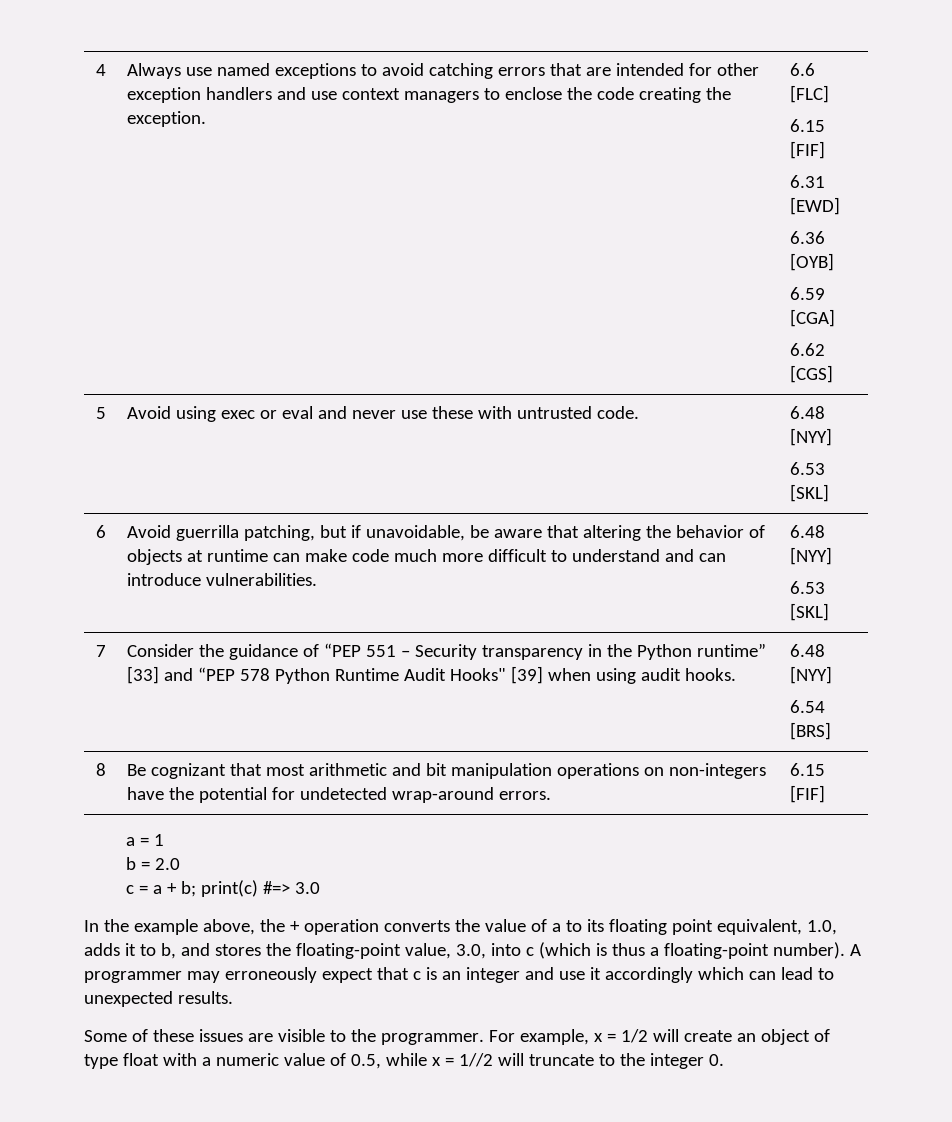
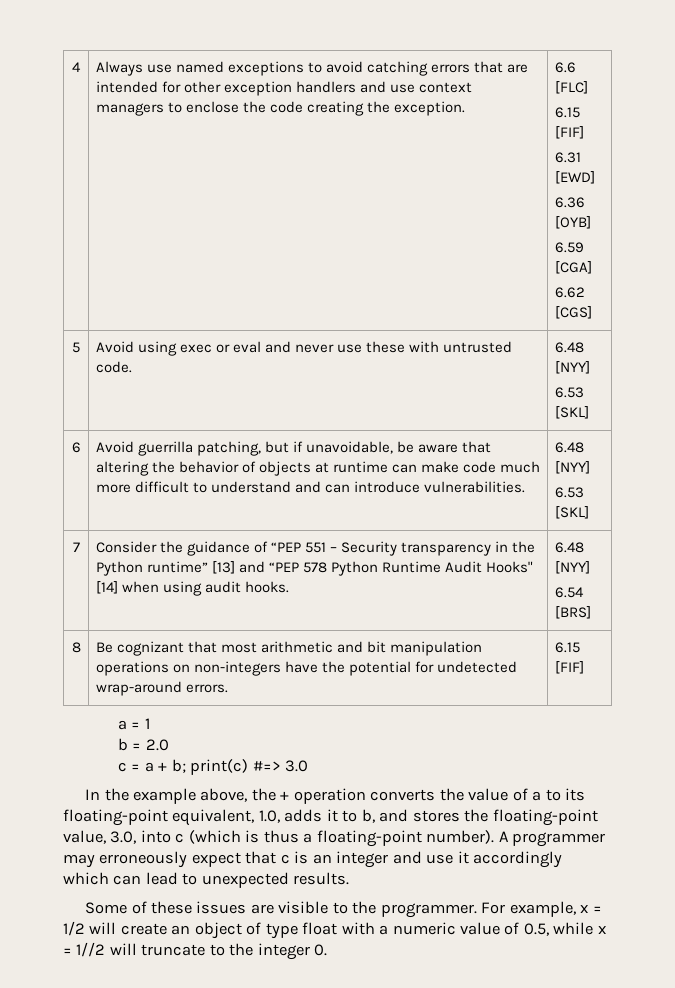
- 7 | Consider the guidance of “PEP 551 – Security transparency in the Python runtime” [33] and “PEP 578 Python Runtime Audit Hooks" [39] when using audit hooks. | 6.48 [NYY]
+ 7 | Consider the guidance of “PEP 551 – Security transparency in the Python runtime” [13] and “PEP 578 Python Runtime Audit Hooks" [14] when using audit hooks. | 6.48 [NYY]
- In the example above, the + operation converts the value of a to its floating point equivalent, 1.0, adds it to b, and stores the floating-point value, 3.0, into c (which is thus a floating-point number).
+ In the example above, the + operation converts the value of a to its floating-point equivalent, 1.0, adds it to b, and stores the floating-point value, 3.0, into c (which is thus a floating-point number).

